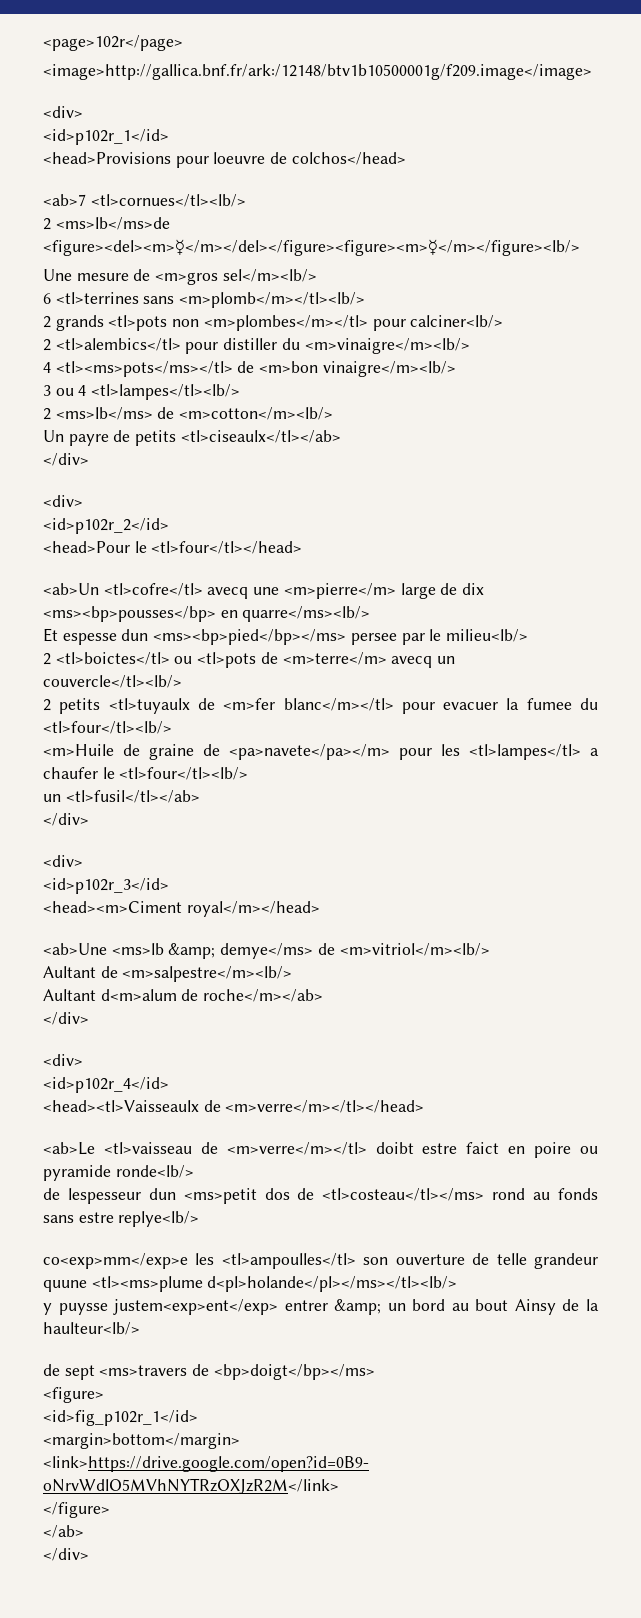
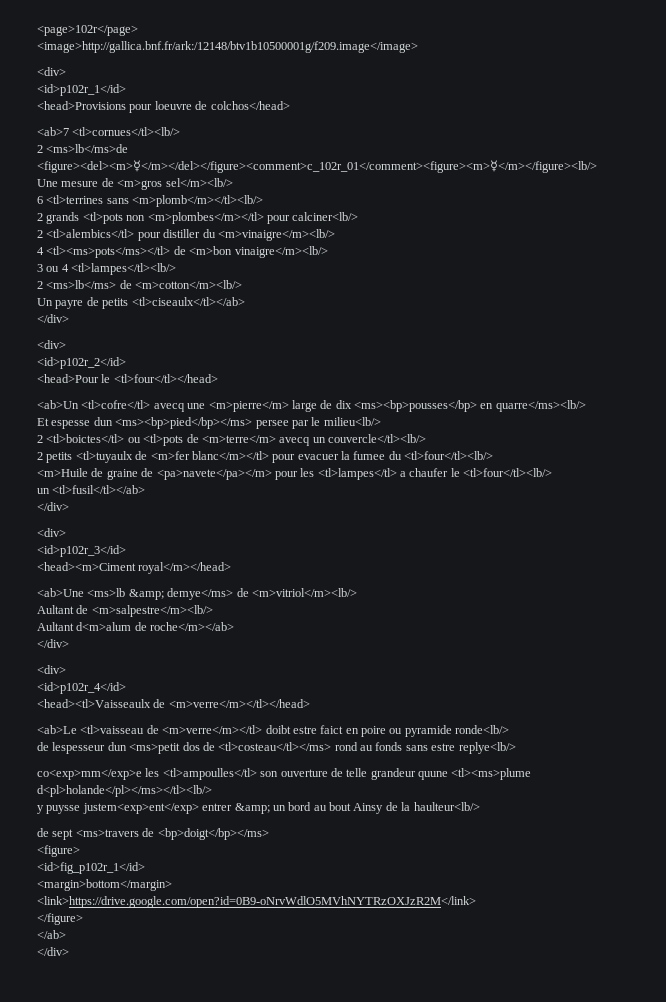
- 2 <ms>lb</ms>de <figure><del><m>☿</m></del></figure><figure><m>☿</m></figure><lb/>
+ 2 <ms>lb</ms>de <figure><del><m>☿</m></del></figure><comment>c_102r_01</comment><figure><m>☿</m></figure><lb/>

